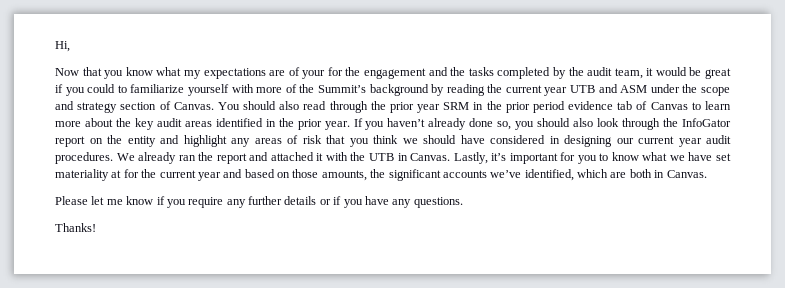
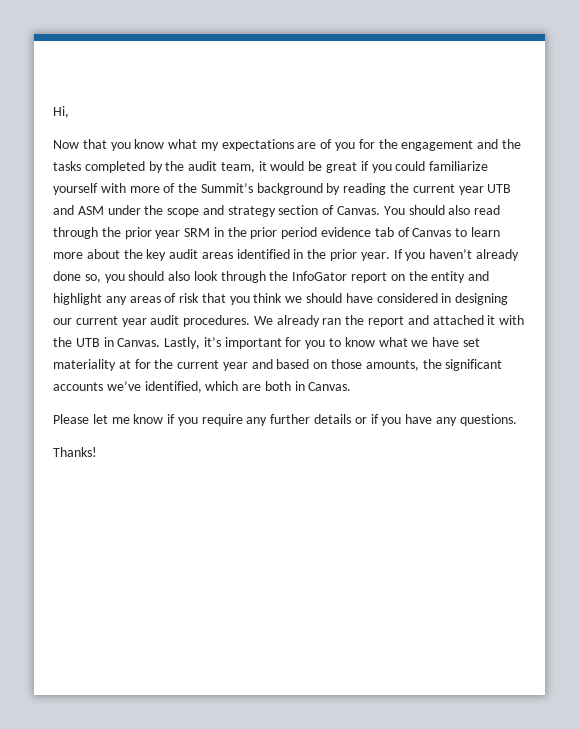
- Now that you know what my expectations are of your for the engagement and the tasks completed by the audit team, it would be great if you could to familiarize yourself with more of the Summit’s background by reading the current year UTB and ASM under the scope and strategy section of Canvas.
+ Now that you know what my expectations are of you for the engagement and the tasks completed by the audit team, it would be great if you could familiarize yourself with more of the Summit’s background by reading the current year UTB and ASM under the scope and strategy section of Canvas.

